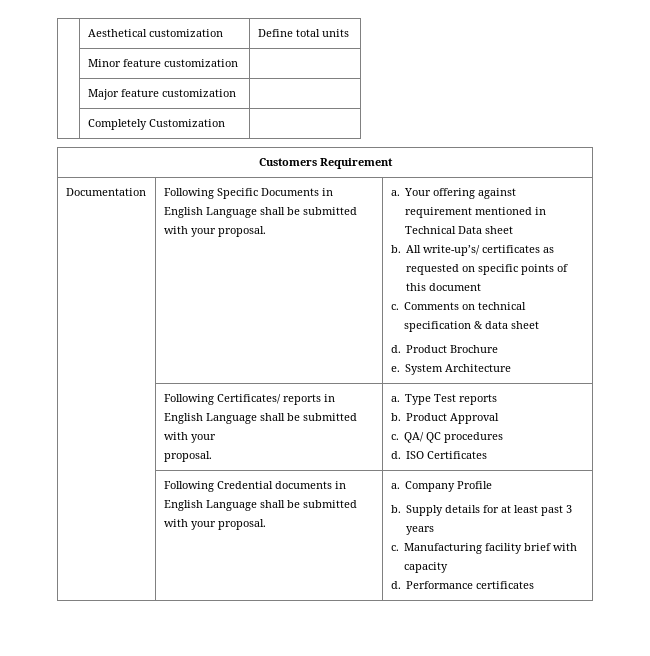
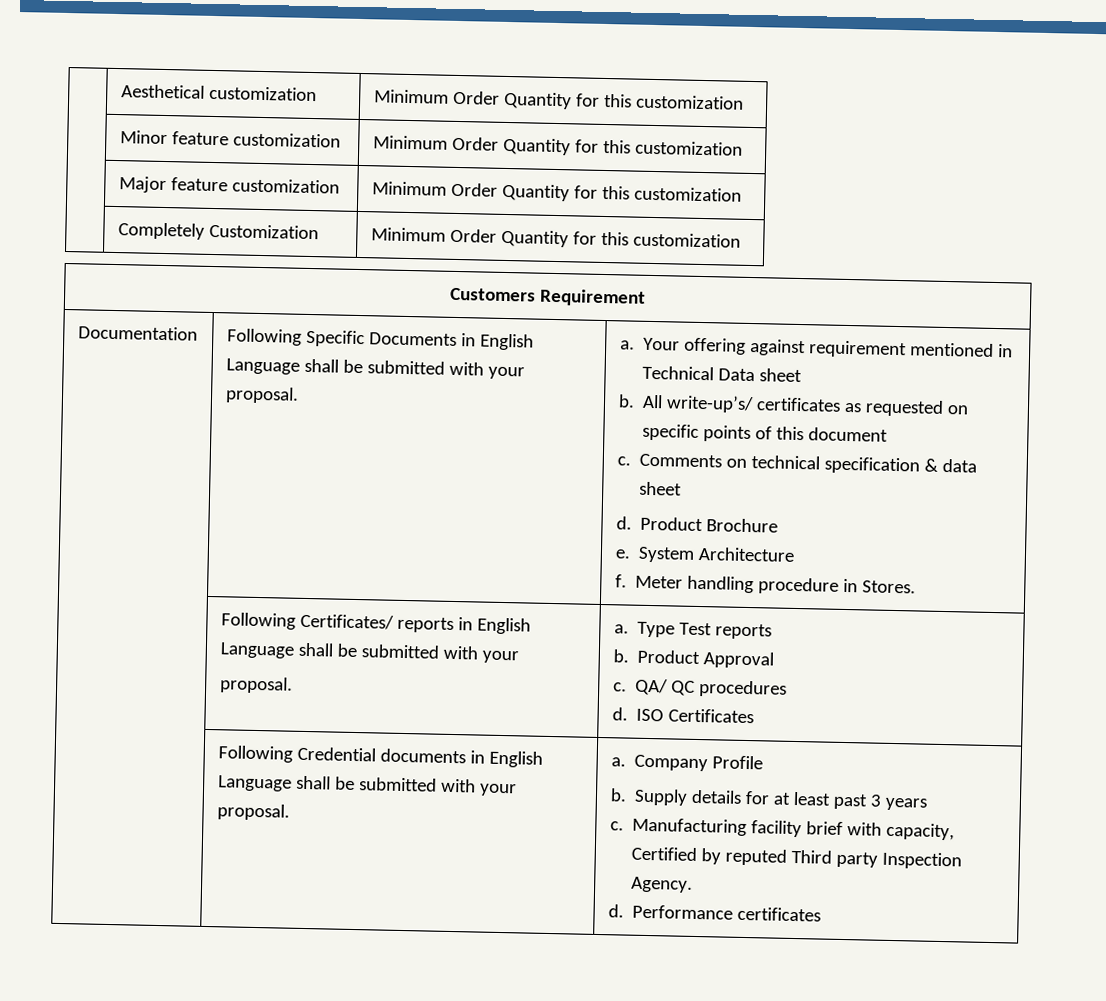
- | Aesthetical customization | Define total units
- | Minor feature customization |
- | Major feature customization |
- | Completely Customization |
+ | Aesthetical customization | Minimum Order Quantity for this customization
+ | Minor feature customization | Minimum Order Quantity for this customization
+ | Major feature customization | Minimum Order Quantity for this customization
+ | Completely Customization | Minimum Order Quantity for this customization
+ f. Meter handling procedure in Stores.
  | Following Credential documents in English Language shall be submitted with your proposal. | a. Company Profile
  b. Supply details for at least past 3 years
- c. Manufacturing facility brief with capacity
+ c. Manufacturing facility brief with capacity, Certified by reputed Third party Inspection Agency.

